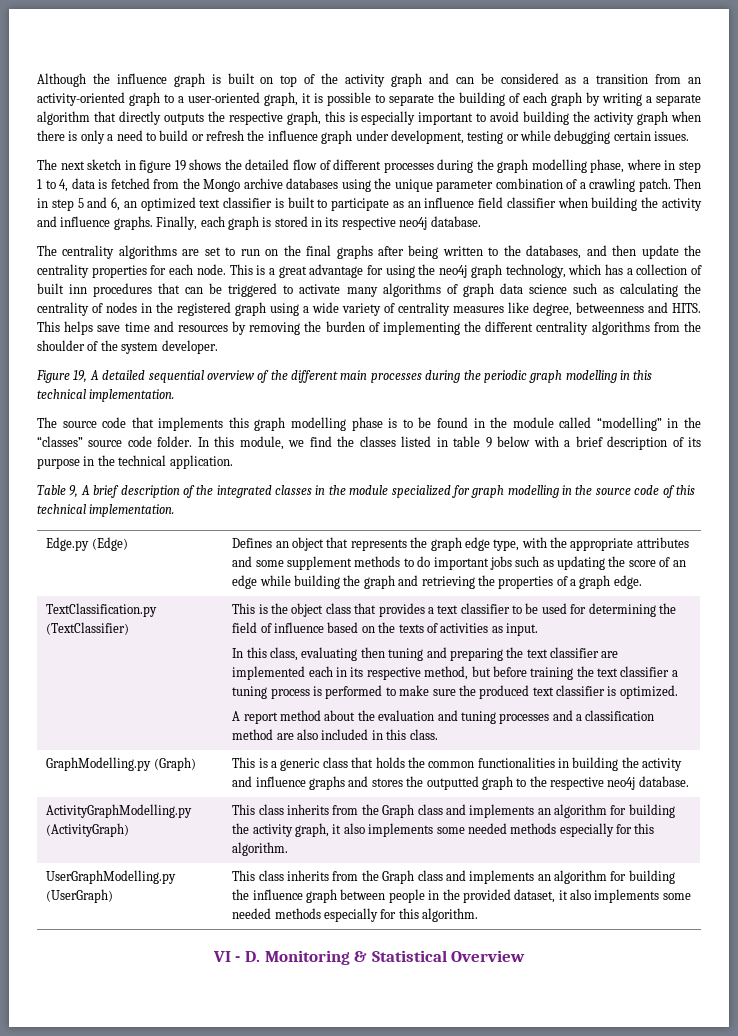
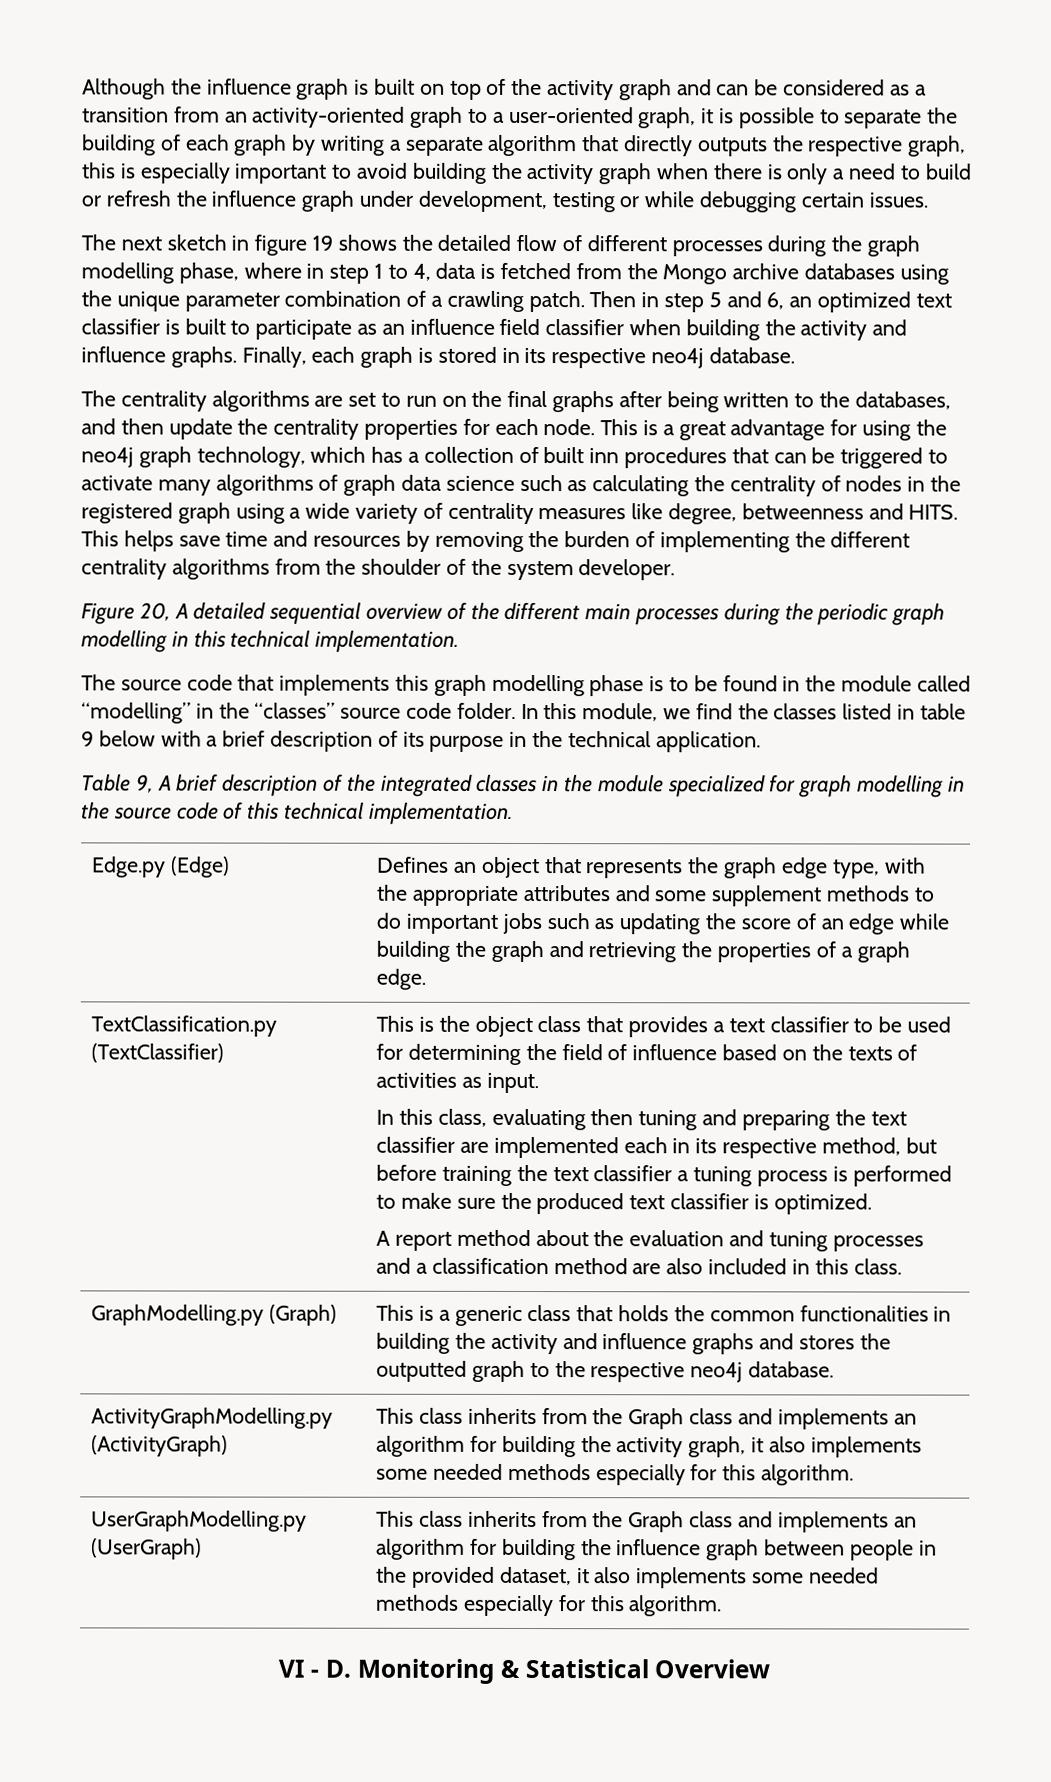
- Figure 19, A detailed sequential overview of the different main processes during the periodic graph modelling in this technical implementation.
+ Figure 20, A detailed sequential overview of the different main processes during the periodic graph modelling in this technical implementation.

